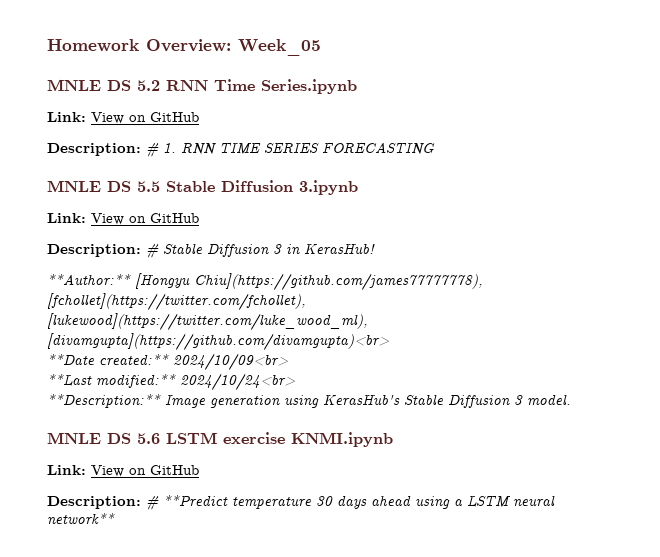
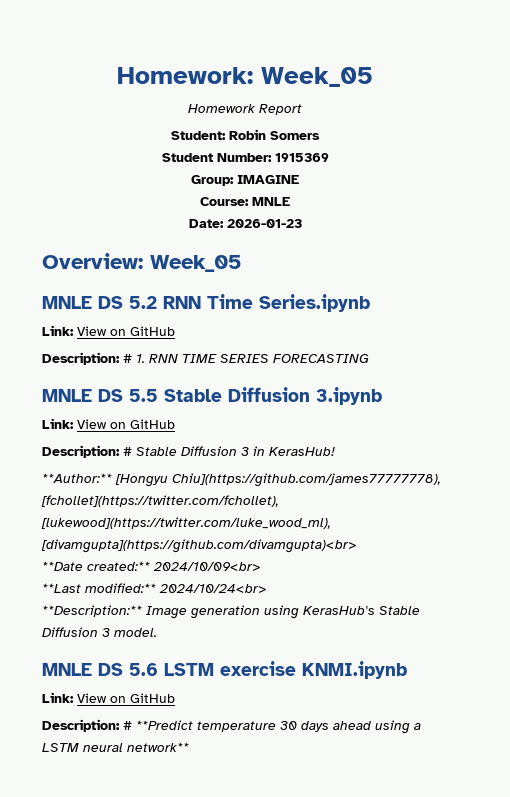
- Homework Overview: Week_05
+ Homework: Week_05
+ Homework Report
+ Student: Robin Somers
+ Student Number: 1915369
+ Group: IMAGINE
+ Course: MNLE
+ Date: 2026-01-23
+ Overview: Week_05

